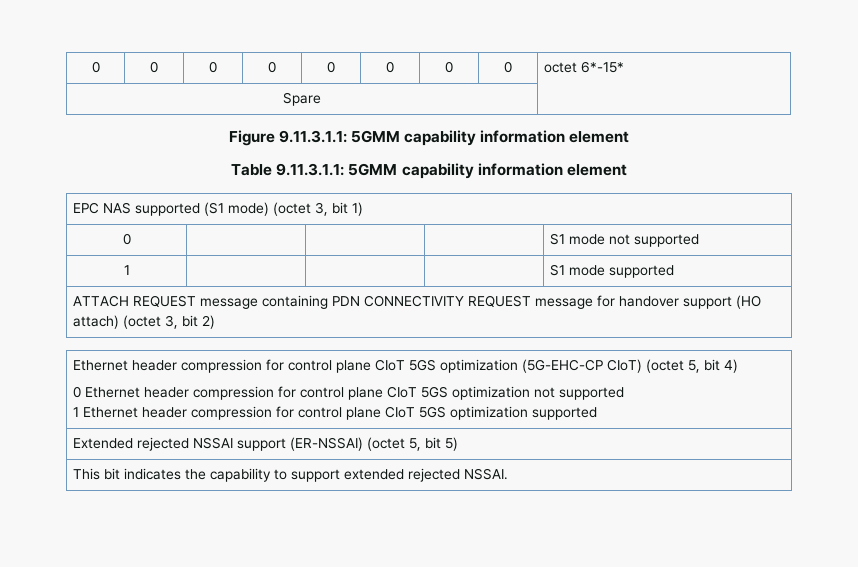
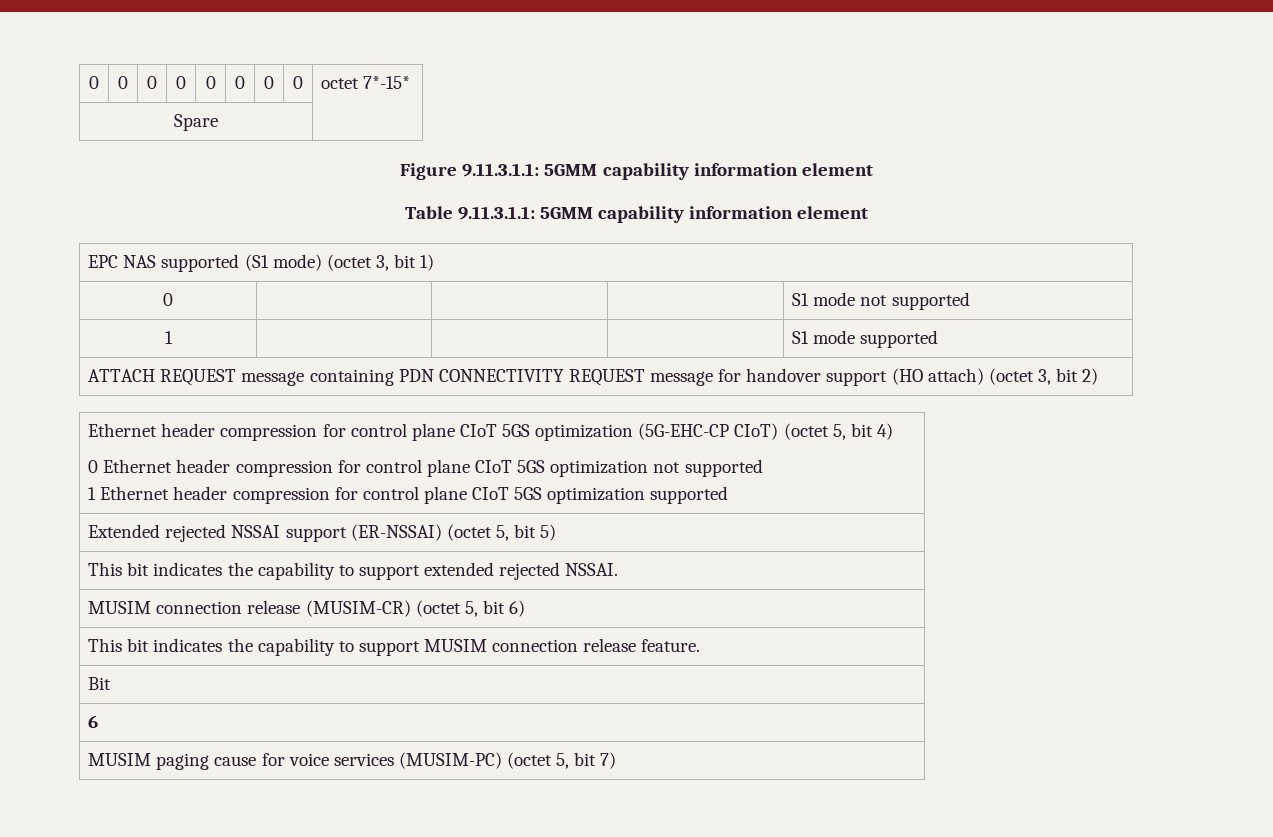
- 0 | 0 | 0 | 0 | 0 | 0 | 0 | 0 | octet 6*-15*
+ 0 | 0 | 0 | 0 | 0 | 0 | 0 | 0 | octet 7*-15*
+ MUSIM connection release (MUSIM-CR) (octet 5, bit 6)
+ This bit indicates the capability to support MUSIM connection release feature.
+ Bit
+ 6
+ MUSIM paging cause for voice services (MUSIM-PC) (octet 5, bit 7)

